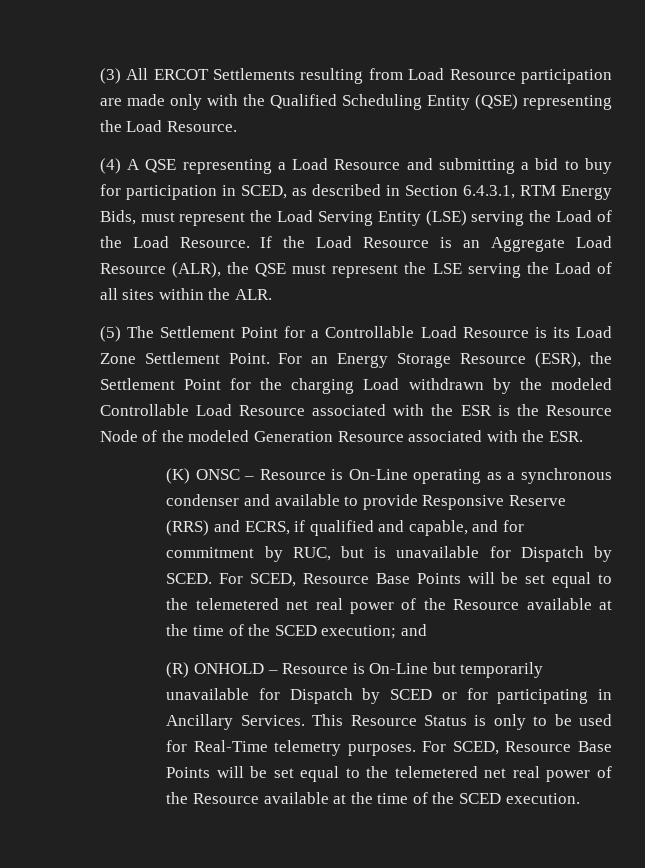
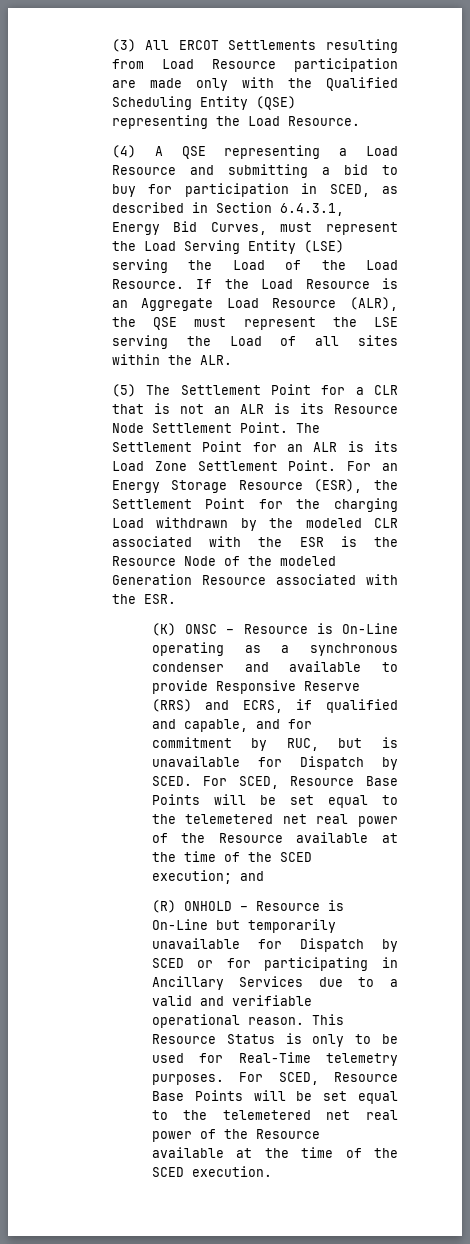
- (4) A QSE representing a Load Resource and submitting a bid to buy for participation in SCED, as described in Section 6.4.3.1, RTM Energy Bids, must represent the Load Serving Entity (LSE) serving the Load of the Load Resource.
+ (4) A QSE representing a Load Resource and submitting a bid to buy for participation in SCED, as described in Section 6.4.3.1, Energy Bid Curves, must represent the Load Serving Entity (LSE) serving the Load of the Load Resource.
- (5) The Settlement Point for a Controllable Load Resource is its Load Zone Settlement Point.
+ (5) The Settlement Point for a CLR that is not an ALR is its Resource Node Settlement Point. The Settlement Point for an ALR is its Load Zone Settlement Point.
- For an Energy Storage Resource (ESR), the Settlement Point for the charging Load withdrawn by the modeled Controllable Load Resource associated with the ESR is the Resource Node of the modeled Generation Resource associated with the ESR.
+ For an Energy Storage Resource (ESR), the Settlement Point for the charging Load withdrawn by the modeled CLR associated with the ESR is the Resource Node of the modeled Generation Resource associated with the ESR.
- (R) ONHOLD – Resource is On-Line but temporarily unavailable for Dispatch by SCED or for participating in Ancillary Services.
+ (R) ONHOLD – Resource is On-Line but temporarily unavailable for Dispatch by SCED or for participating in Ancillary Services due to a valid and verifiable operational reason.

